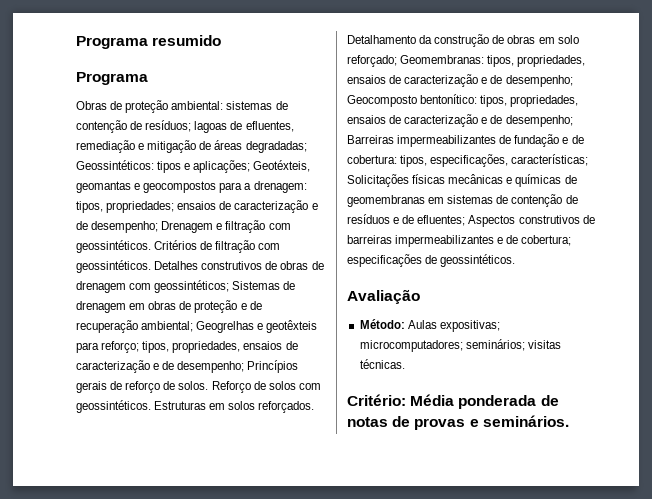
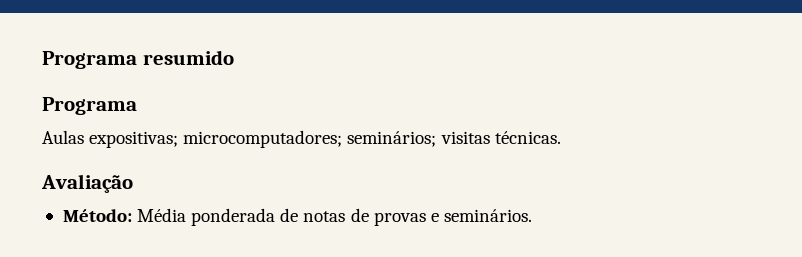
- Obras de proteção ambiental: sistemas de contenção de resíduos; lagoas de efluentes, remediação e mitigação de áreas degradadas; Geossintéticos: tipos e aplicações; Geotéxteis, geomantas e geocompostos para a drenagem: tipos, propriedades; ensaios de caracterização e de desempenho; Drenagem e filtração com geossintéticos. Critérios de filtração com geossintéticos. Detalhes construtivos de obras de drenagem com geossintéticos; Sistemas de drenagem em obras de proteção e de recuperação ambiental; Geogrelhas e geotêxteis para reforço; tipos, propriedades, ensaios de caracterização e de desempenho; Princípios gerais de reforço de solos. Reforço de solos com geossintéticos. Estruturas em solos reforçados. Detalhamento da construção de obras em solo reforçado; Geomembranas: tipos, propriedades, ensaios de caracterização e de desempenho; Geocomposto bentonítico: tipos, propriedades, ensaios de caracterização e de desempenho; Barreiras impermeabilizantes de fundação e de cobertura: tipos, especificações, características; Solicitações físicas mecânicas e químicas de geomembranas em sistemas de contenção de resíduos e de efluentes; Aspectos construtivos de barreiras impermeabilizantes e de cobertura; especificações de geossintéticos.
- Avaliação
- Método: Aulas expositivas; microcomputadores; seminários; visitas técnicas.
+ Aulas expositivas; microcomputadores; seminários; visitas técnicas.
- Critério: Média ponderada de notas de provas e seminários.
+ Avaliação
+ Método: Média ponderada de notas de provas e seminários.

